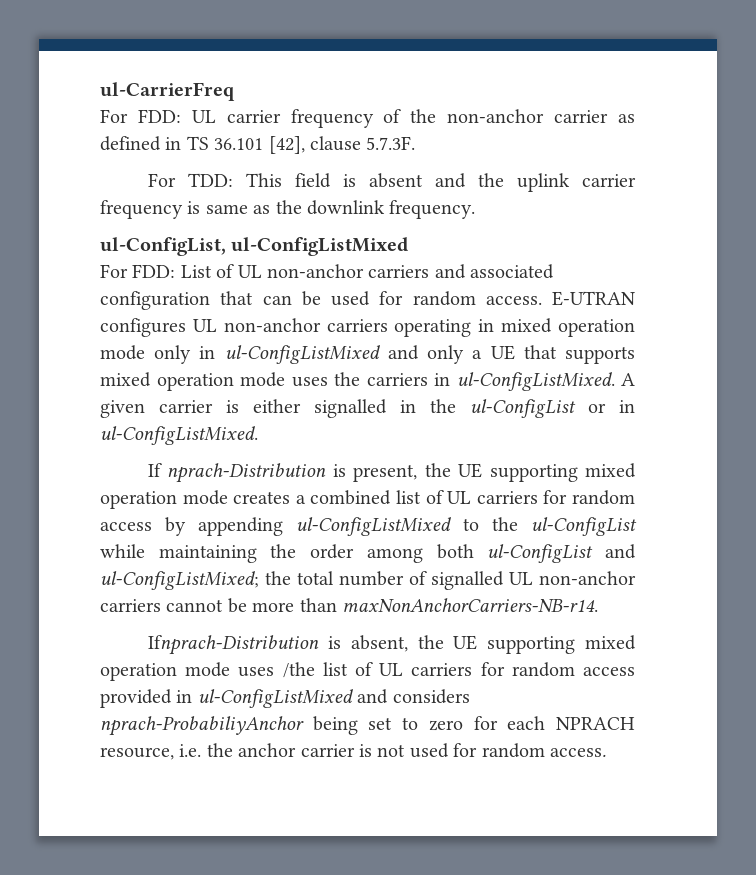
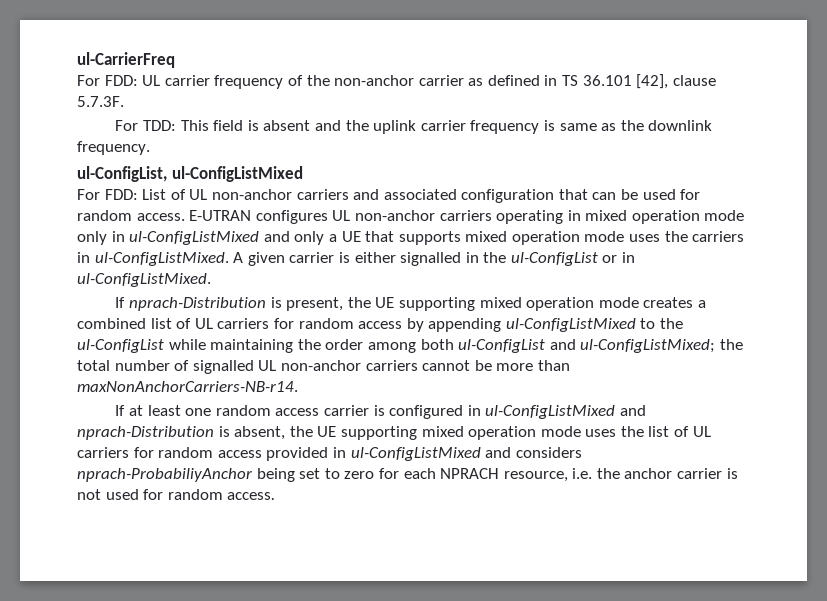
- Ifnprach-Distribution is absent, the UE supporting mixed operation mode uses /the list of UL carriers for random access provided in ul-ConfigListMixed and considers nprach-ProbabiliyAnchor being set to zero for each NPRACH resource, i.e. the anchor carrier is not used for random access.
+ If at least one random access carrier is configured in ul-ConfigListMixed and nprach-Distribution is absent, the UE supporting mixed operation mode uses the list of UL carriers for random access provided in ul-ConfigListMixed and considers nprach-ProbabiliyAnchor being set to zero for each NPRACH resource, i.e. the anchor carrier is not used for random access.

